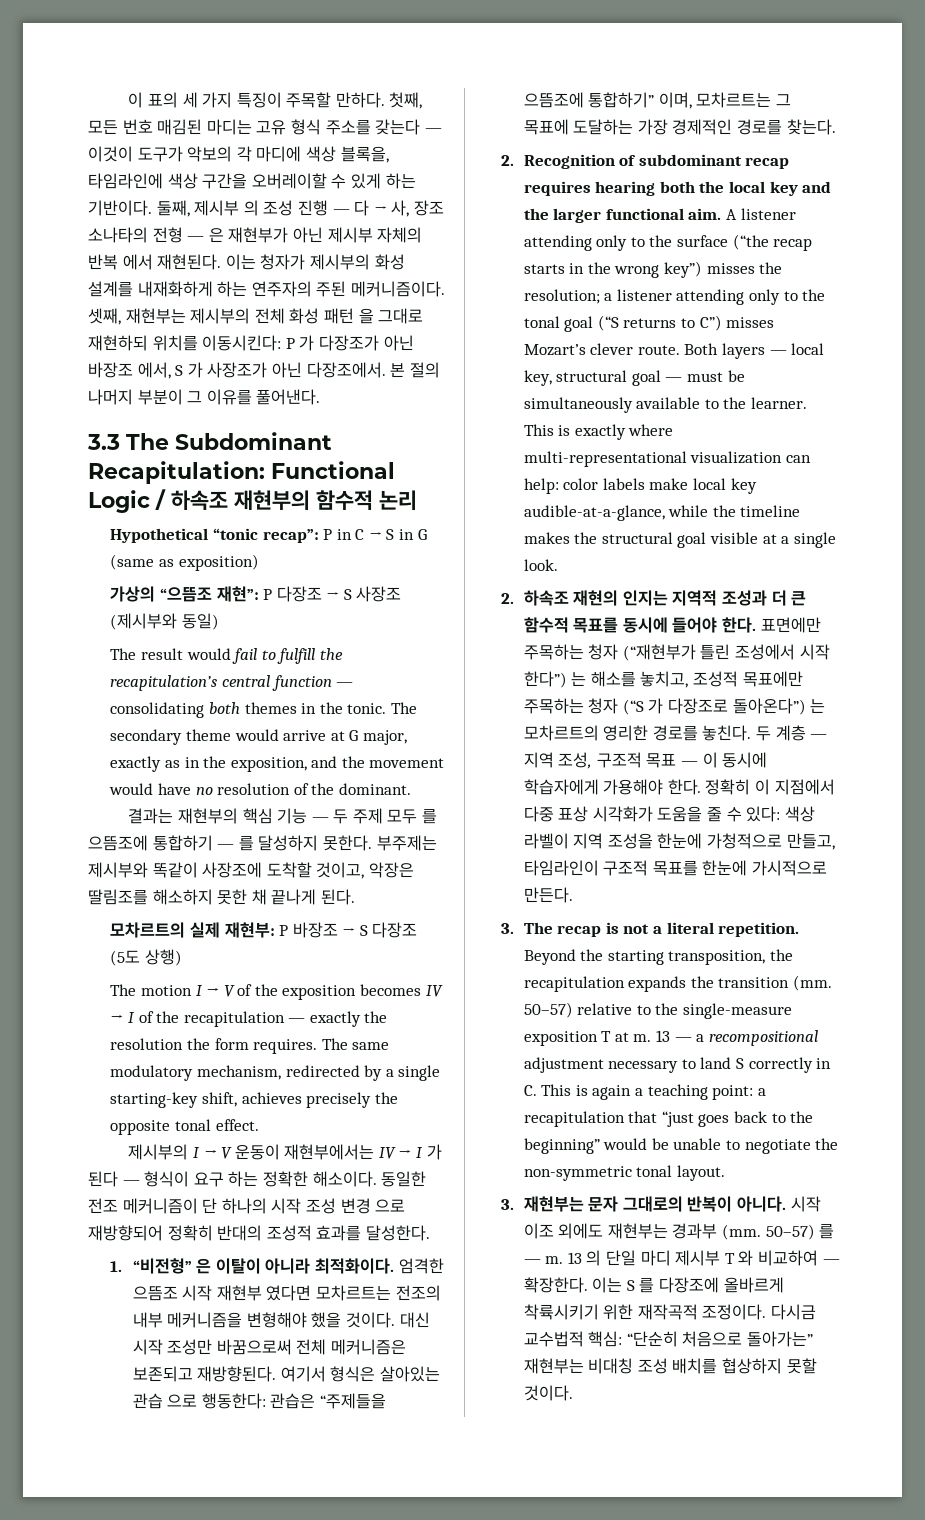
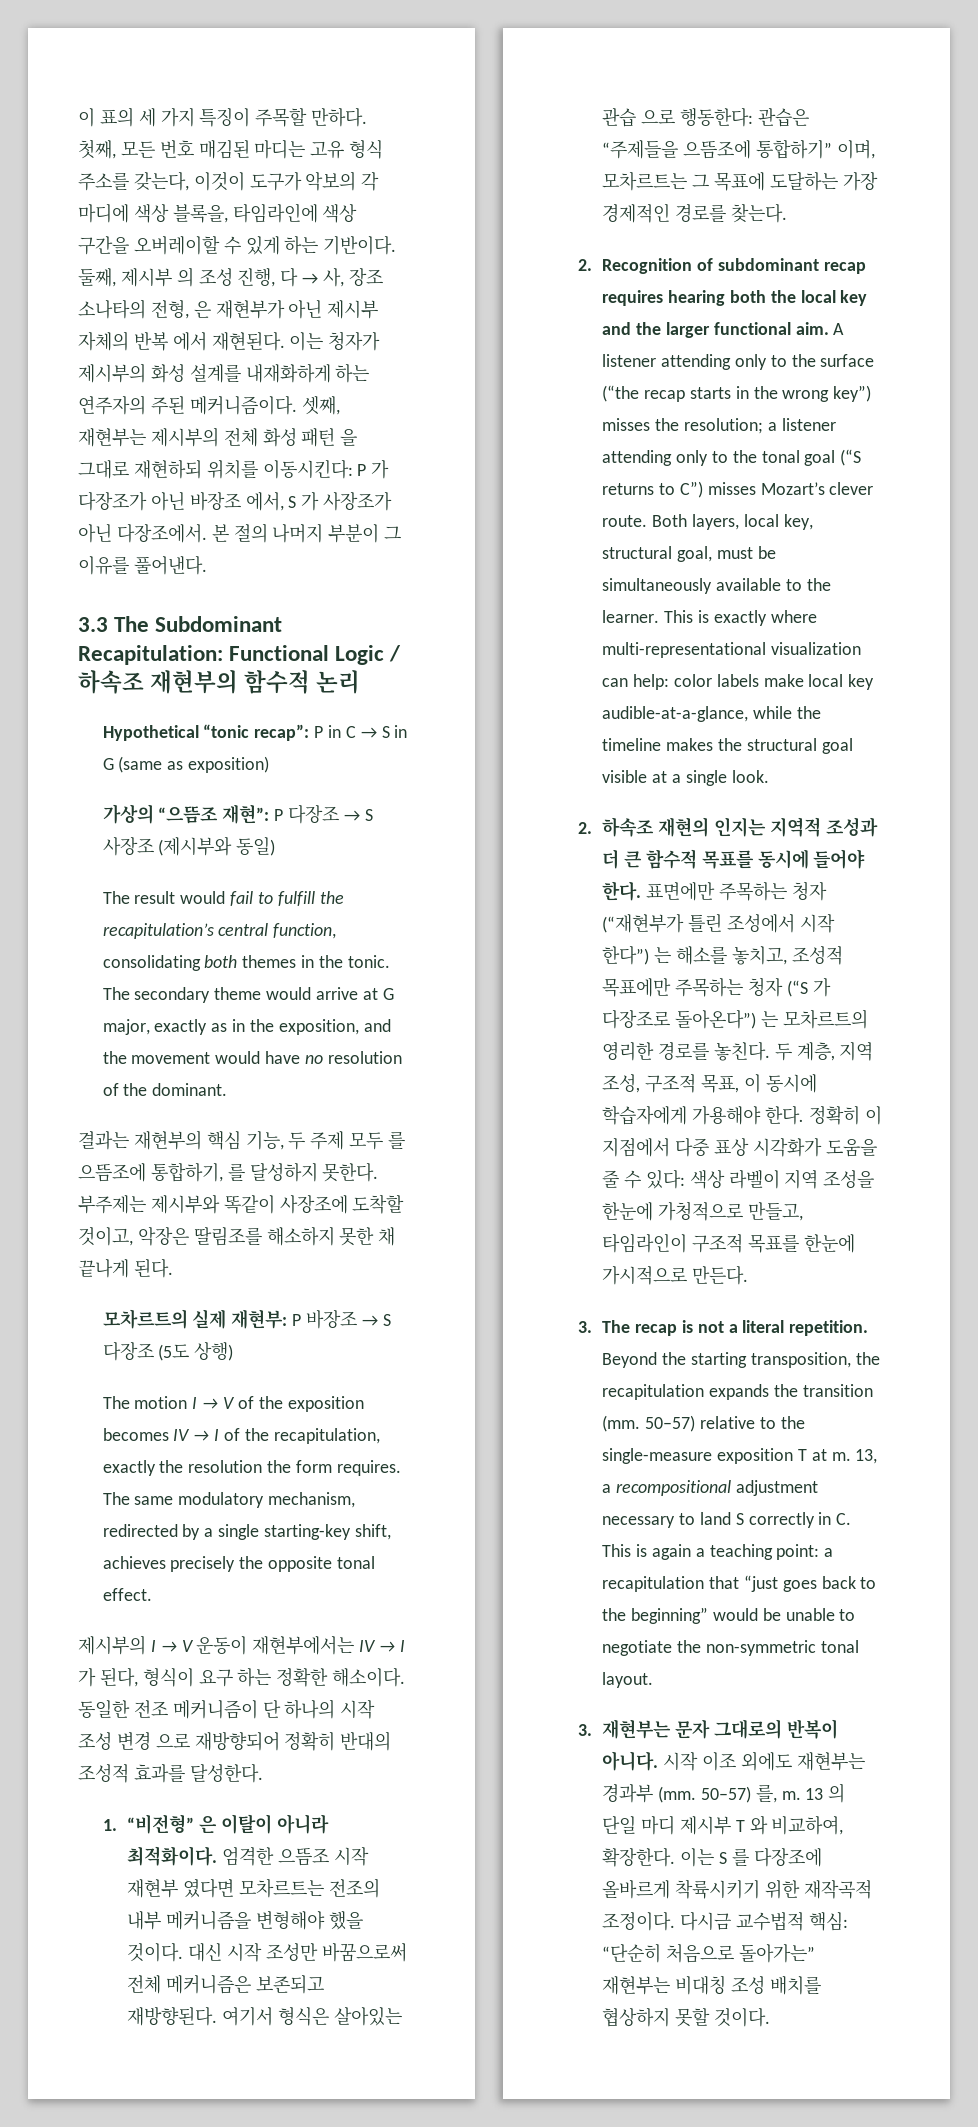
- 첫째, 모든 번호 매김된 마디는 고유 형식 주소를 갖는다 — 이것이 도구가 악보의 각 마디에 색상 블록을, 타임라인에 색상 구간을 오버레이할 수 있게 하는 기반이다.
+ 첫째, 모든 번호 매김된 마디는 고유 형식 주소를 갖는다, 이것이 도구가 악보의 각 마디에 색상 블록을, 타임라인에 색상 구간을 오버레이할 수 있게 하는 기반이다.
- 둘째, 제시부 의 조성 진행 — 다 → 사, 장조 소나타의 전형 — 은 재현부가 아닌 제시부 자체의 반복 에서 재현된다.
+ 둘째, 제시부 의 조성 진행, 다 → 사, 장조 소나타의 전형, 은 재현부가 아닌 제시부 자체의 반복 에서 재현된다.
- The result would fail to fulfill the recapitulation’s central function — consolidating both themes in the tonic.
+ The result would fail to fulfill the recapitulation’s central function, consolidating both themes in the tonic.
- 결과는 재현부의 핵심 기능 — 두 주제 모두 를 으뜸조에 통합하기 — 를 달성하지 못한다.
+ 결과는 재현부의 핵심 기능, 두 주제 모두 를 으뜸조에 통합하기, 를 달성하지 못한다.
- The motion I → V of the exposition becomes IV → I of the recapitulation — exactly the resolution the form requires.
+ The motion I → V of the exposition becomes IV → I of the recapitulation, exactly the resolution the form requires.
- 제시부의 I → V 운동이 재현부에서는 IV → I 가 된다 — 형식이 요구 하는 정확한 해소이다.
+ 제시부의 I → V 운동이 재현부에서는 IV → I 가 된다, 형식이 요구 하는 정확한 해소이다.
- Both layers — local key, structural goal — must be simultaneously available to the learner.
+ Both layers, local key, structural goal, must be simultaneously available to the learner.
- 두 계층 — 지역 조성, 구조적 목표 — 이 동시에 학습자에게 가용해야 한다.
+ 두 계층, 지역 조성, 구조적 목표, 이 동시에 학습자에게 가용해야 한다.
- 13 — a recompositional adjustment necessary to land S correctly in C. This is again a teaching point: a recapitulation that “just goes back to the beginning” would be unable to negotiate the non-symmetric tonal layout.
+ 13, a recompositional adjustment necessary to land S correctly in C. This is again a teaching point: a recapitulation that “just goes back to the beginning” would be unable to negotiate the non-symmetric tonal layout.
- 50–57) 를 — m.
+ 50–57) 를, m.
- 13 의 단일 마디 제시부 T 와 비교하여 — 확장한다.
+ 13 의 단일 마디 제시부 T 와 비교하여, 확장한다.

